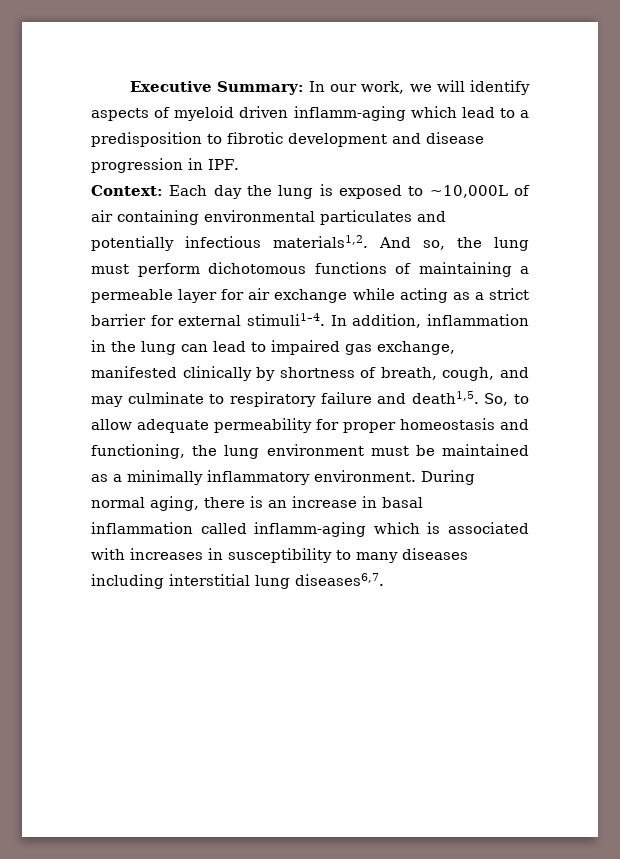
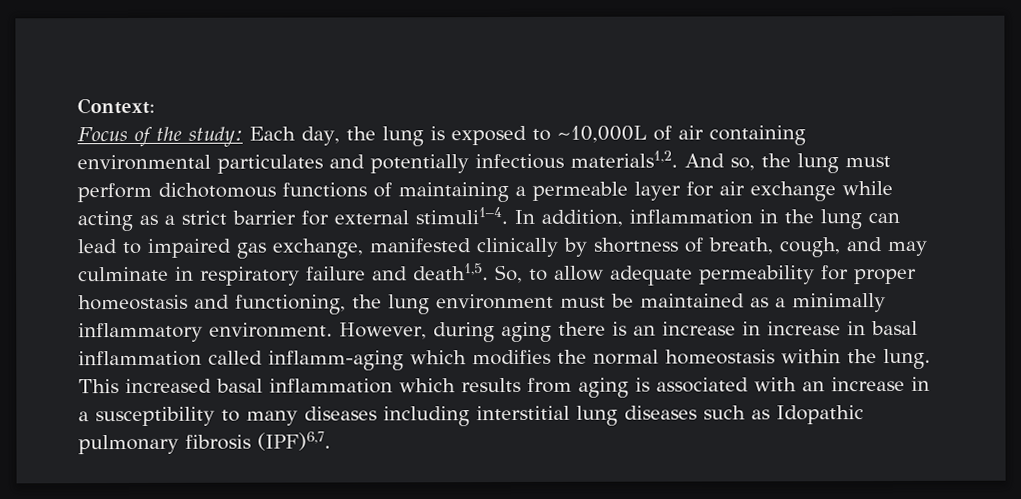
- Executive Summary: In our work, we will identify aspects of myeloid driven inflamm-aging which lead to a predisposition to fibrotic development and disease progression in IPF.
- Context: Each day the lung is exposed to ~10,000L of air containing environmental particulates and potentially infectious materials1,2.
+ Context:
+ Focus of the study: Each day, the lung is exposed to ~10,000L of air containing environmental particulates and potentially infectious materials1,2.
- In addition, inflammation in the lung can lead to impaired gas exchange, manifested clinically by shortness of breath, cough, and may culminate to respiratory failure and death1,5.
+ In addition, inflammation in the lung can lead to impaired gas exchange, manifested clinically by shortness of breath, cough, and may culminate in respiratory failure and death1,5.
- During normal aging, there is an increase in basal inflammation called inflamm-aging which is associated with increases in susceptibility to many diseases including interstitial lung diseases6,7.
+ However, during aging there is an increase in increase in basal inflammation called inflamm-aging which modifies the normal homeostasis within the lung. This increased basal inflammation which results from aging is associated with an increase in a susceptibility to many diseases including interstitial lung diseases such as Idopathic pulmonary fibrosis (IPF)6,7.

